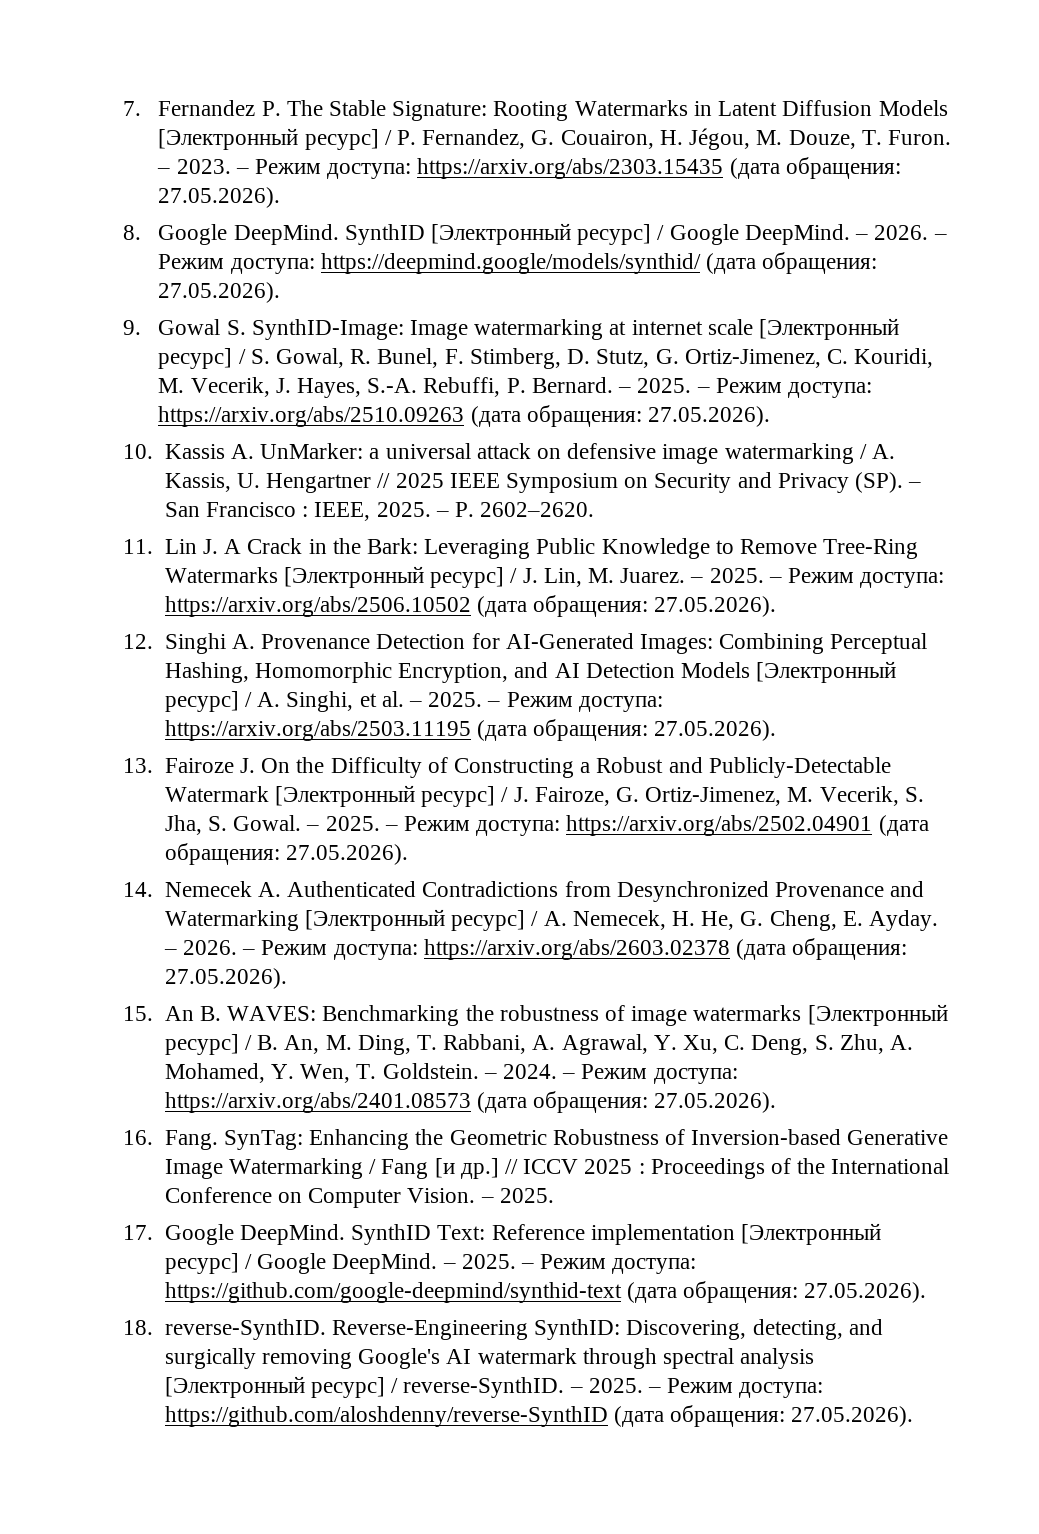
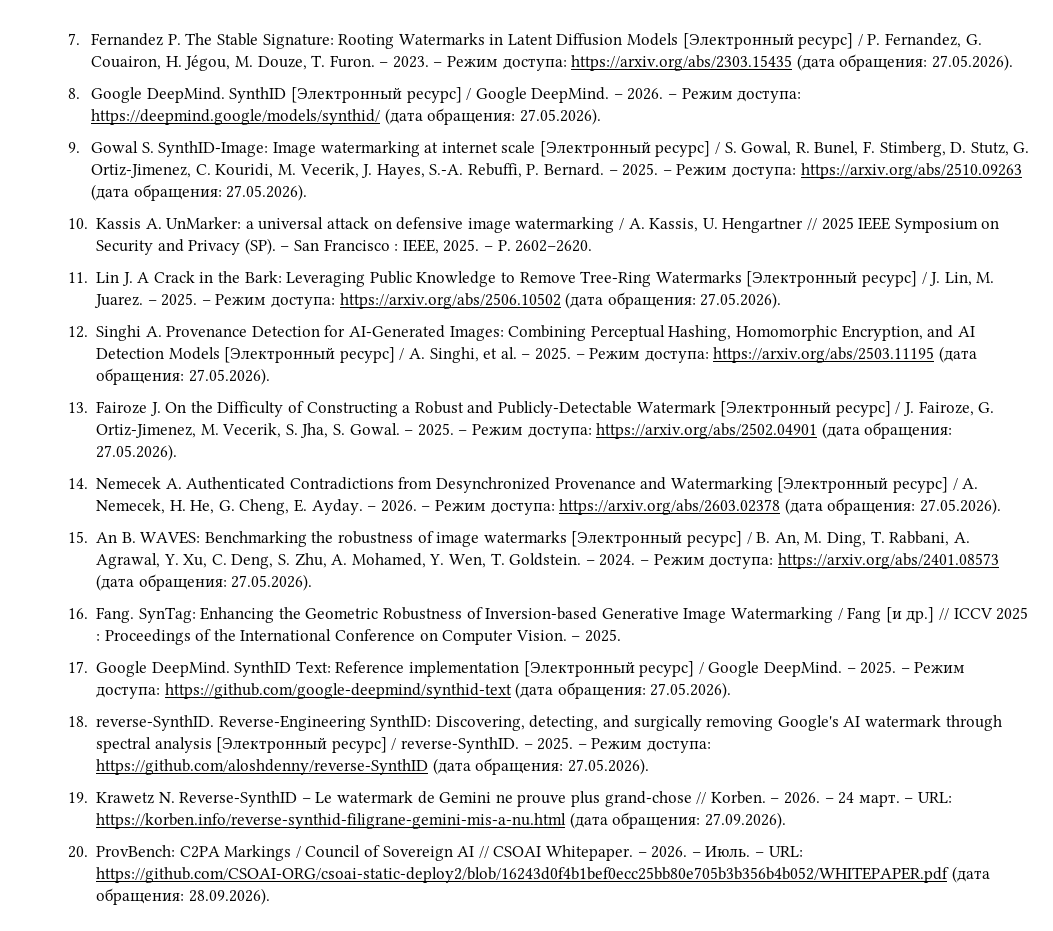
+ 19. Krawetz N. Reverse-SynthID – Le watermark de Gemini ne prouve plus grand-chose // Korben. – 2026. – 24 март. – URL: https://korben.info/reverse-synthid-filigrane-gemini-mis-a-nu.html (дата обращения: 27.09.2026).
+ 20. ProvBench: C2PA Markings / Council of Sovereign AI // CSOAI Whitepaper. – 2026. – Июль. – URL: https://github.com/CSOAI-ORG/csoai-static-deploy2/blob/16243d0f4b1bef0ecc25bb80e705b3b356b4b052/WHITEPAPER.pdf (дата обращения: 28.09.2026).

